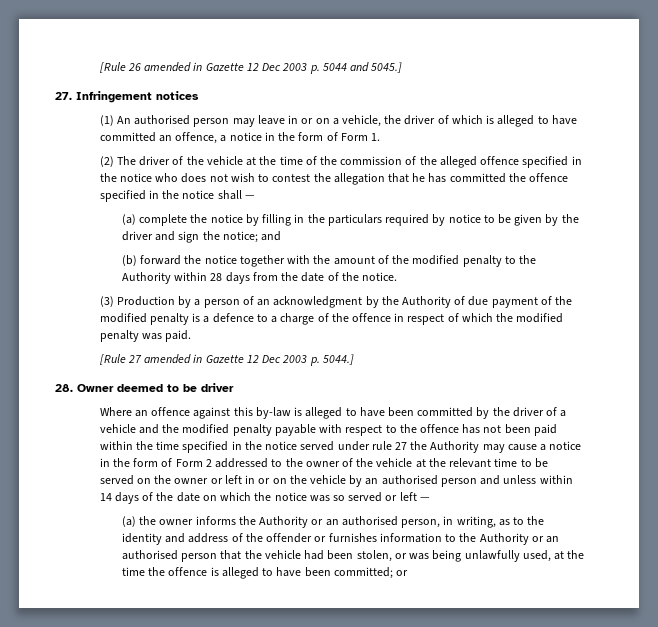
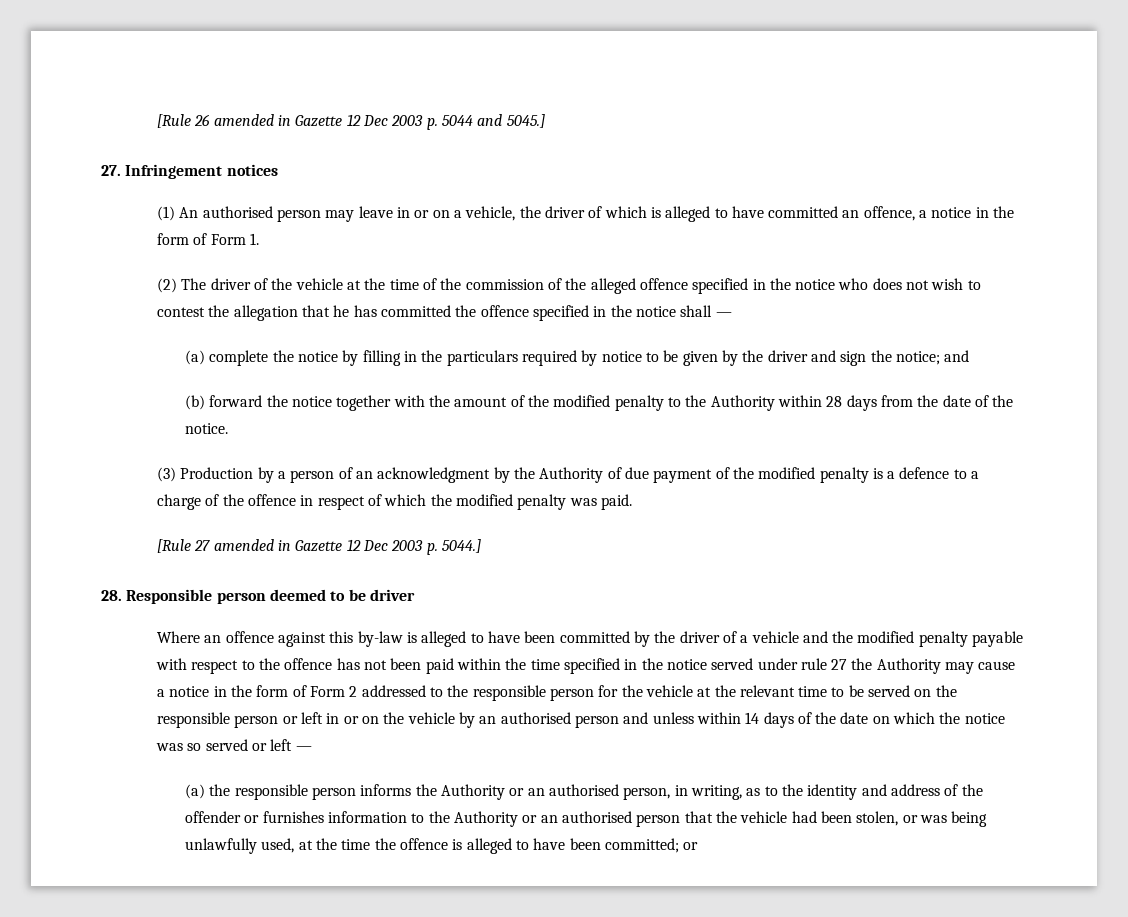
- 28. Owner deemed to be driver
+ 28. Responsible person deemed to be driver
- Where an offence against this by-law is alleged to have been committed by the driver of a vehicle and the modified penalty payable with respect to the offence has not been paid within the time specified in the notice served under rule 27 the Authority may cause a notice in the form of Form 2 addressed to the owner of the vehicle at the relevant time to be served on the owner or left in or on the vehicle by an authorised person and unless within 14 days of the date on which the notice was so served or left —
+ Where an offence against this by-law is alleged to have been committed by the driver of a vehicle and the modified penalty payable with respect to the offence has not been paid within the time specified in the notice served under rule 27 the Authority may cause a notice in the form of Form 2 addressed to the responsible person for the vehicle at the relevant time to be served on the responsible person or left in or on the vehicle by an authorised person and unless within 14 days of the date on which the notice was so served or left —
- (a) the owner informs the Authority or an authorised person, in writing, as to the identity and address of the offender or furnishes information to the Authority or an authorised person that the vehicle had been stolen, or was being unlawfully used, at the time the offence is alleged to have been committed; or
+ (a) the responsible person informs the Authority or an authorised person, in writing, as to the identity and address of the offender or furnishes information to the Authority or an authorised person that the vehicle had been stolen, or was being unlawfully used, at the time the offence is alleged to have been committed; or

